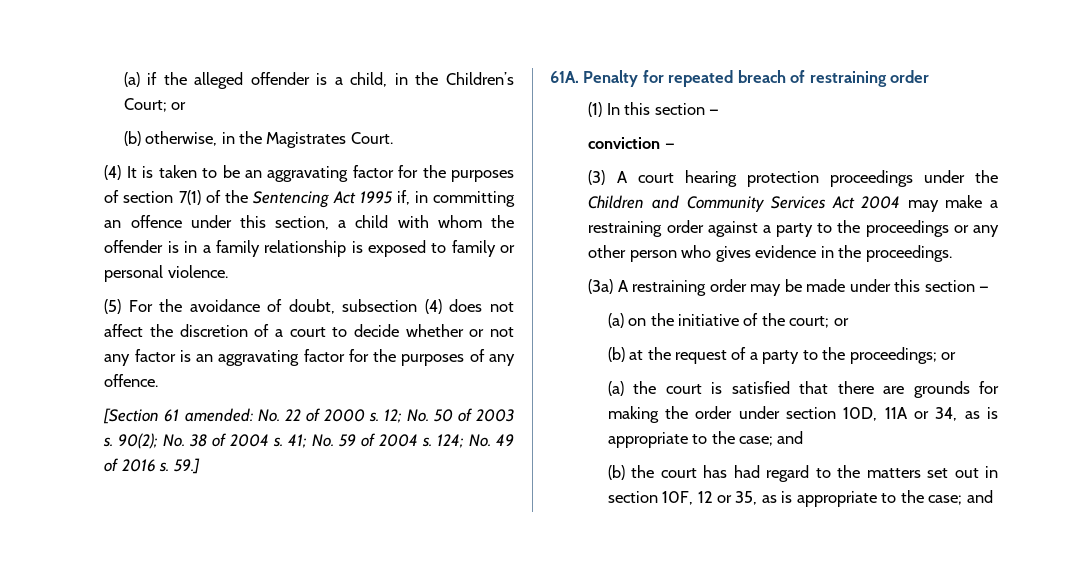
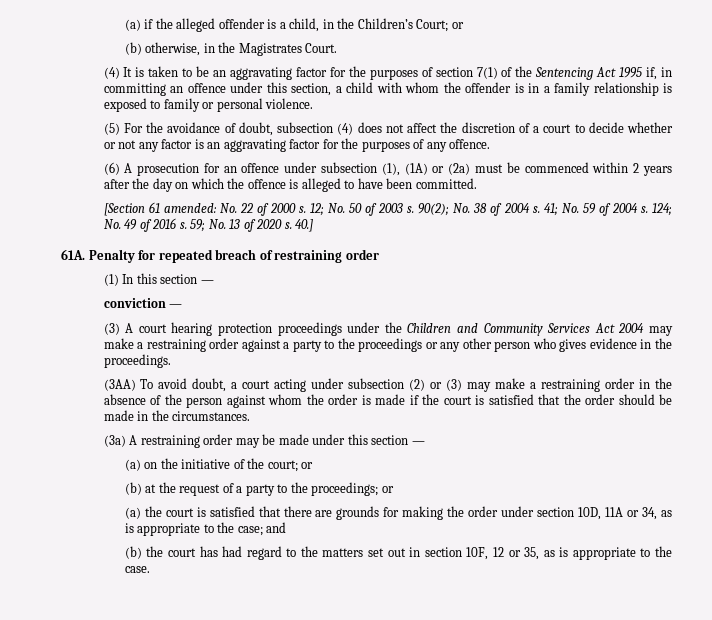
+ (6) A prosecution for an offence under subsection (1), (1A) or (2a) must be commenced within 2 years after the day on which the offence is alleged to have been committed.
- 59.]
+ 59; No. 13 of 2020 s. 40.]
+ (3AA) To avoid doubt, a court acting under subsection (2) or (3) may make a restraining order in the absence of the person against whom the order is made if the court is satisfied that the order should be made in the circumstances.
- (b) the court has had regard to the matters set out in section 10F, 12 or 35, as is appropriate to the case; and
+ (b) the court has had regard to the matters set out in section 10F, 12 or 35, as is appropriate to the case.

